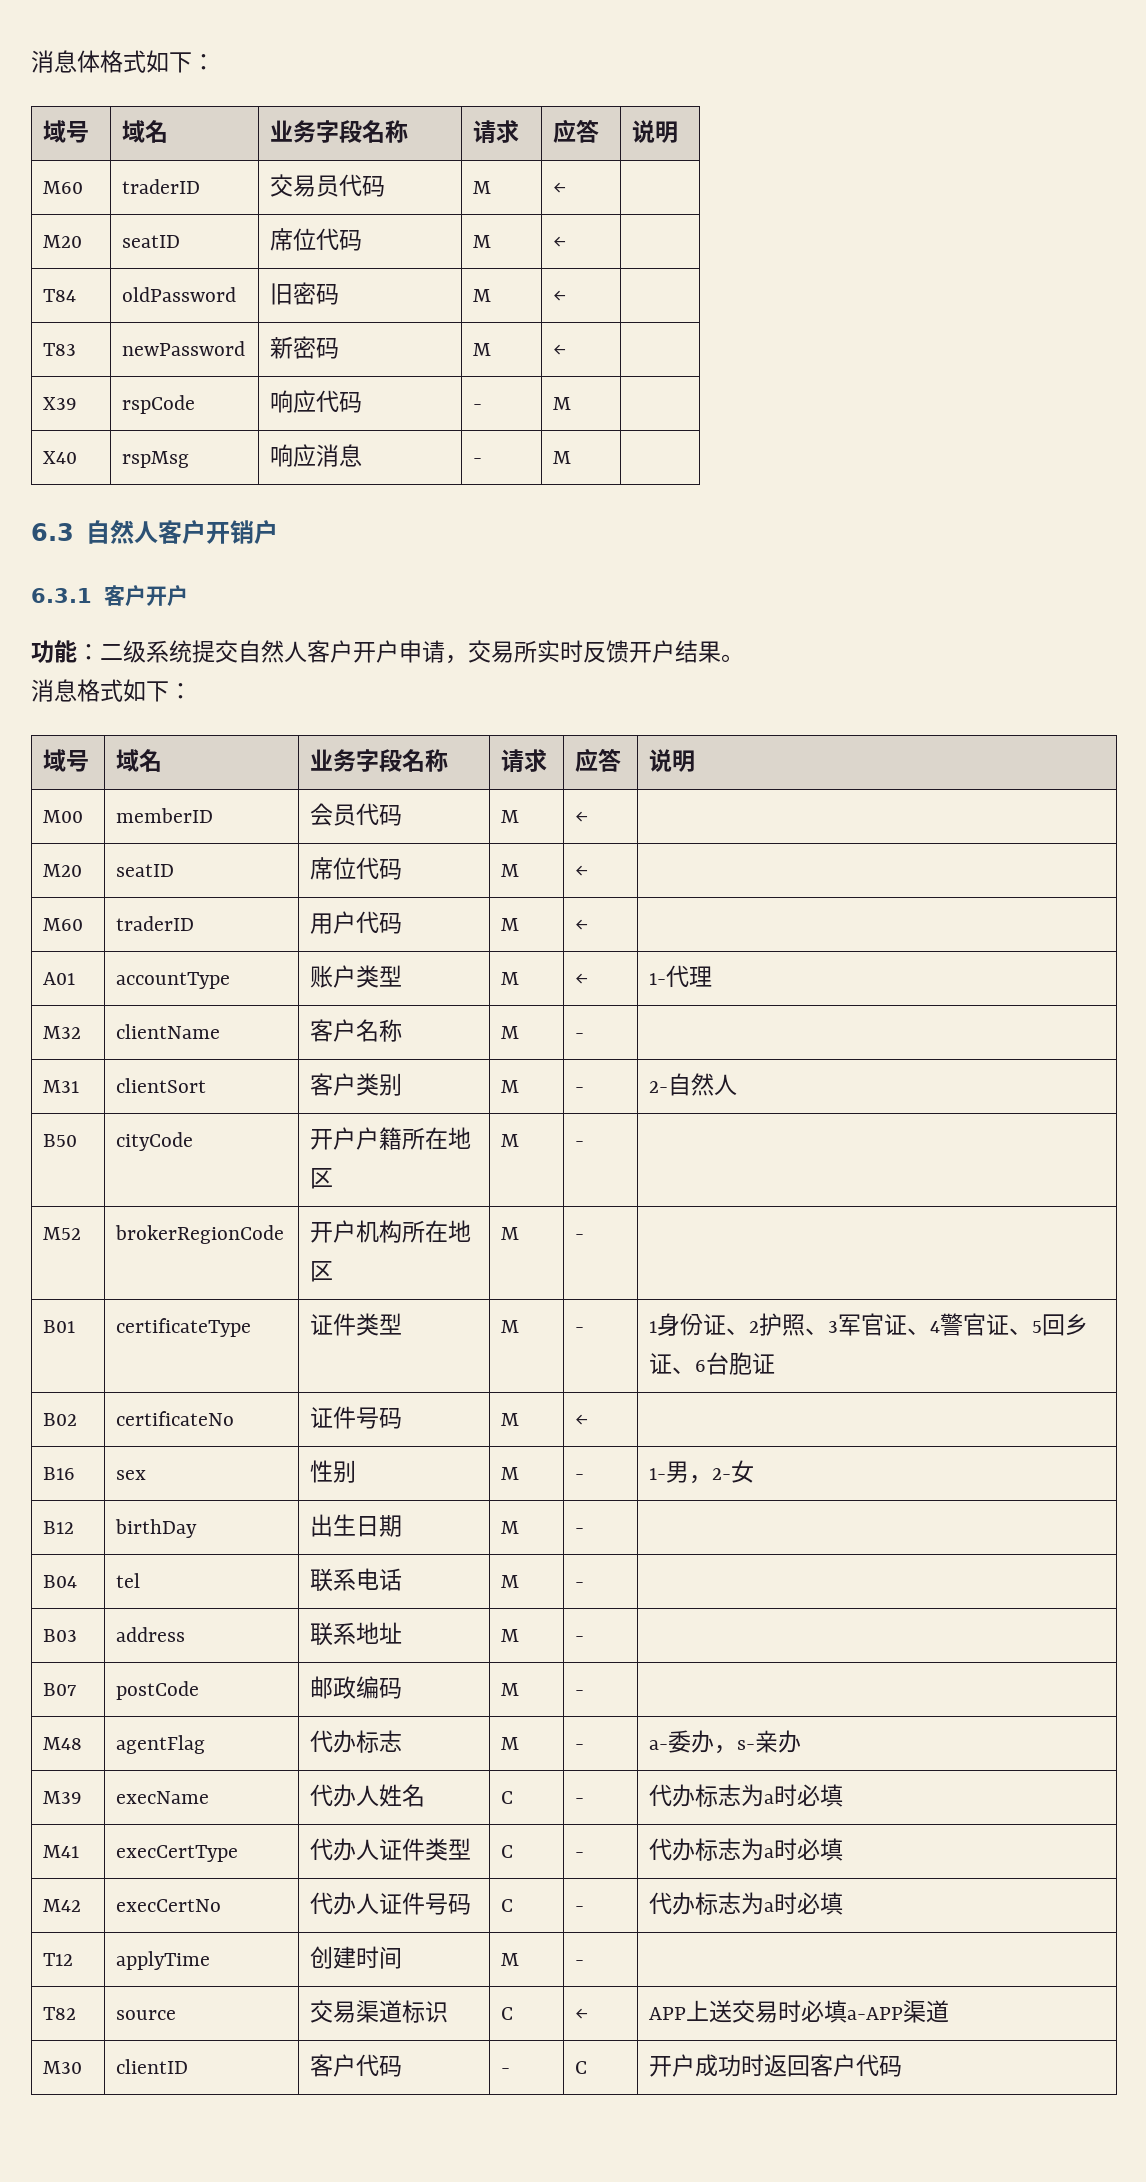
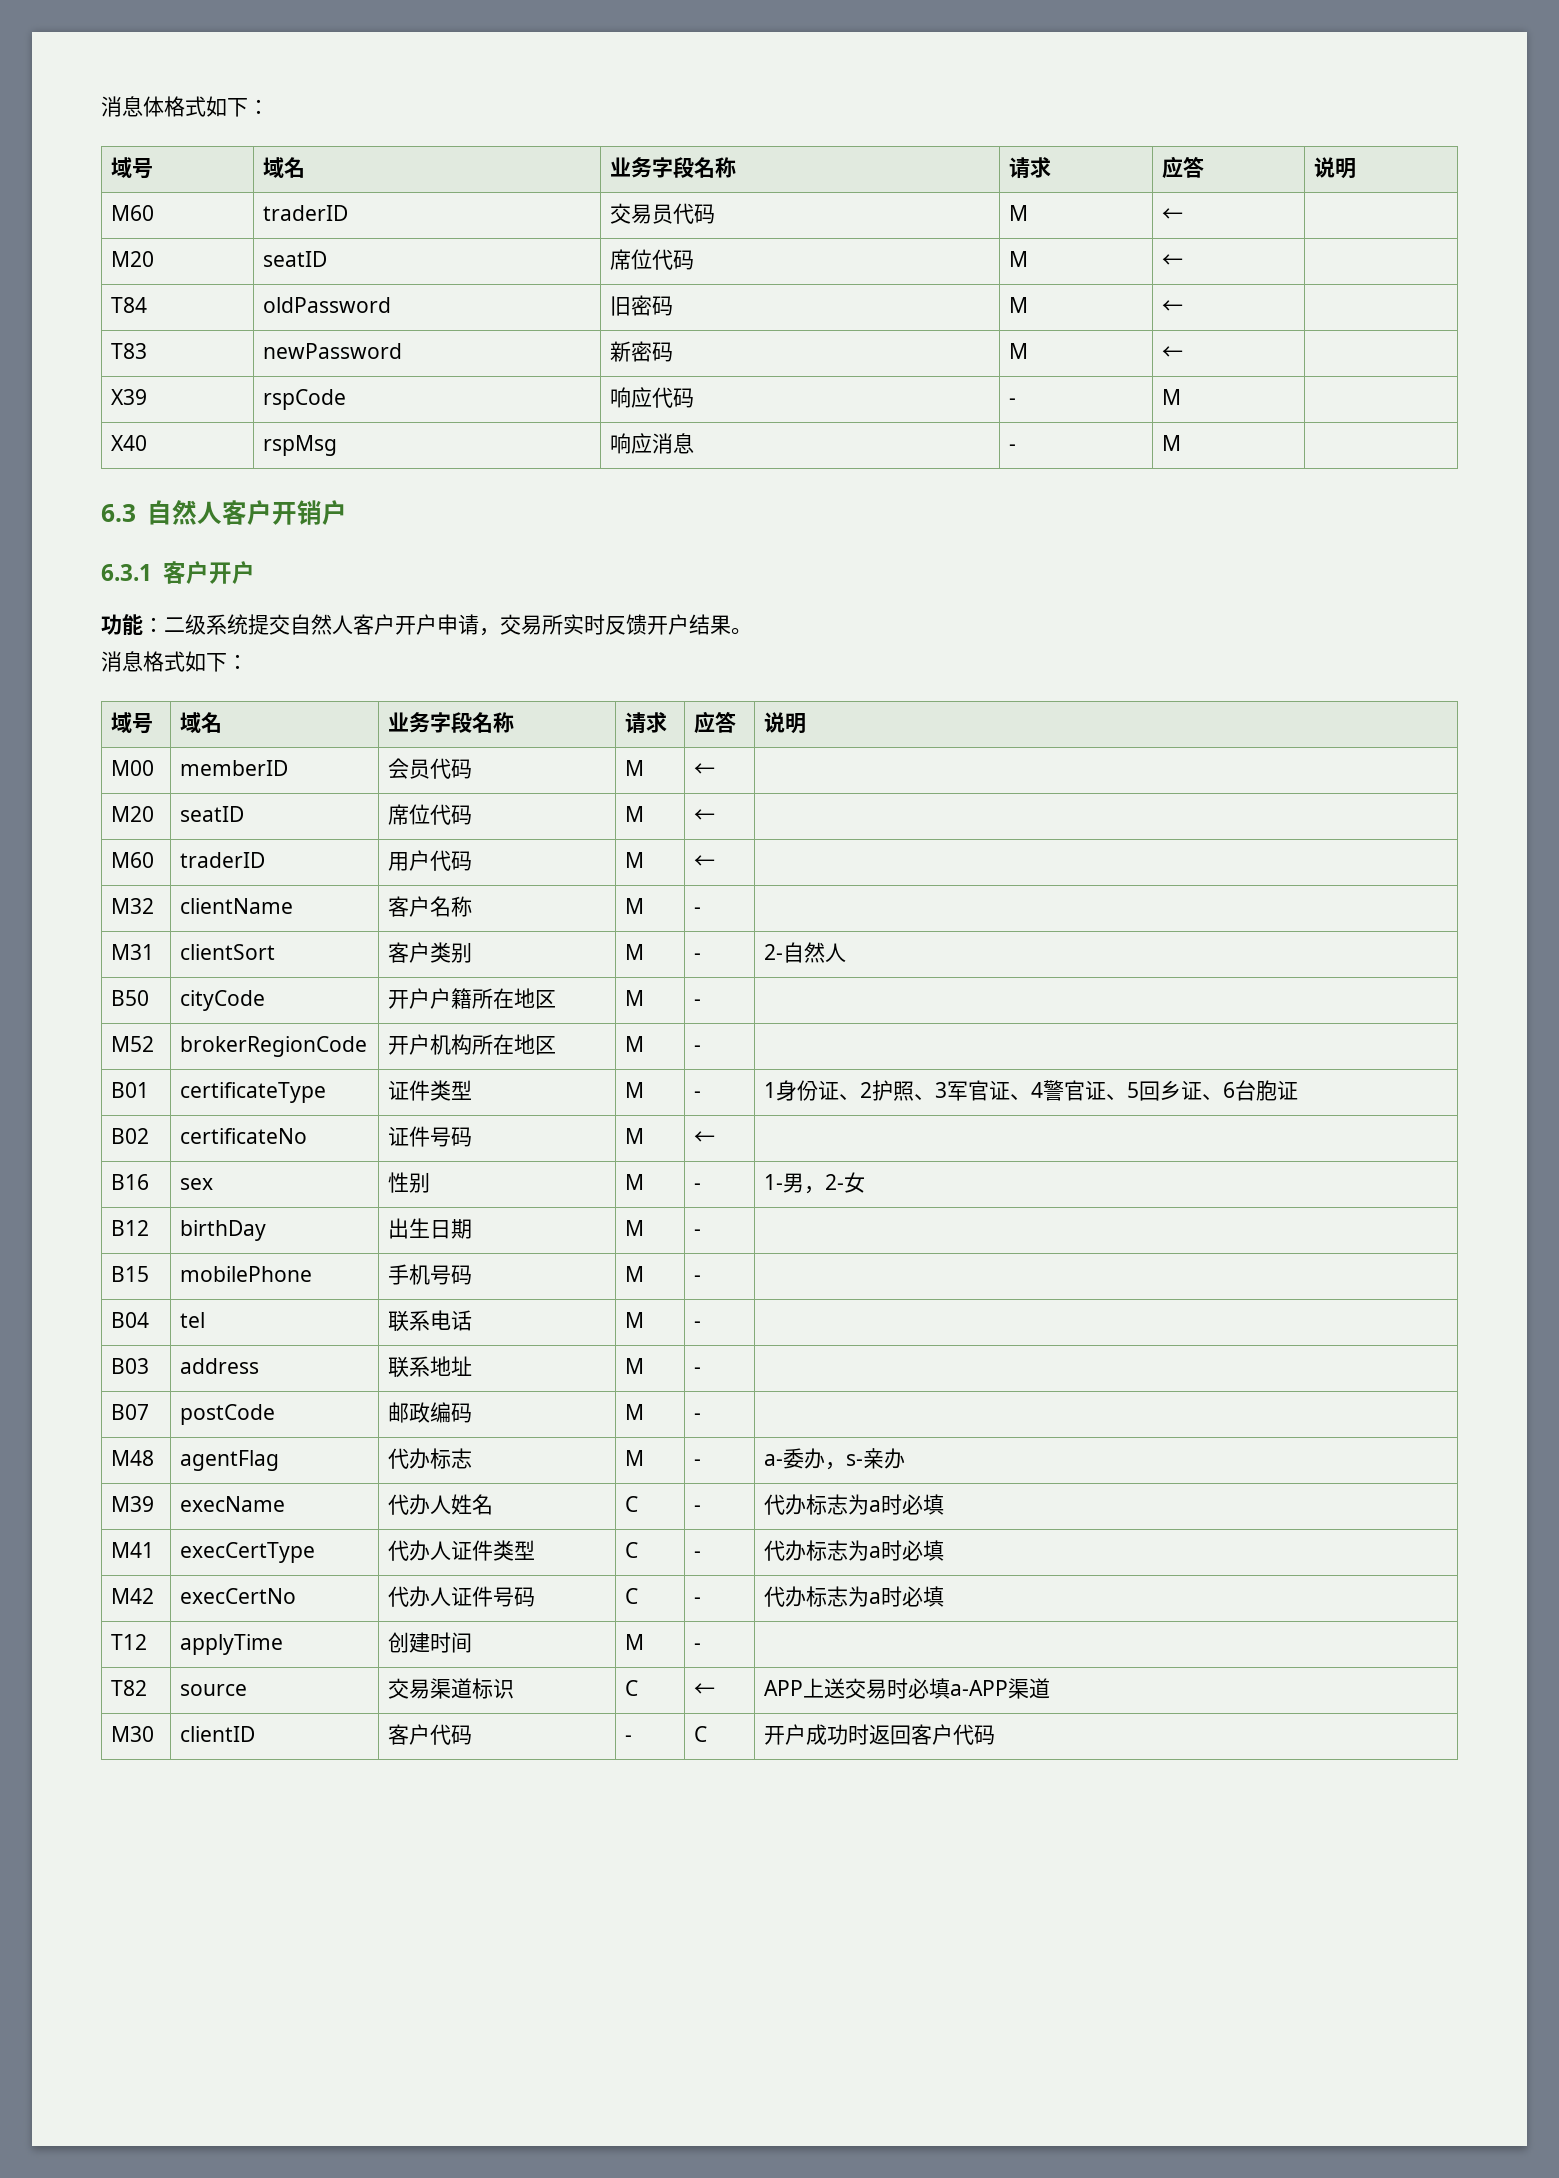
- A01 | accountType | 账户类型 | M | ← | 1-代理
+ B15 | mobilePhone | 手机号码 | M | - |

